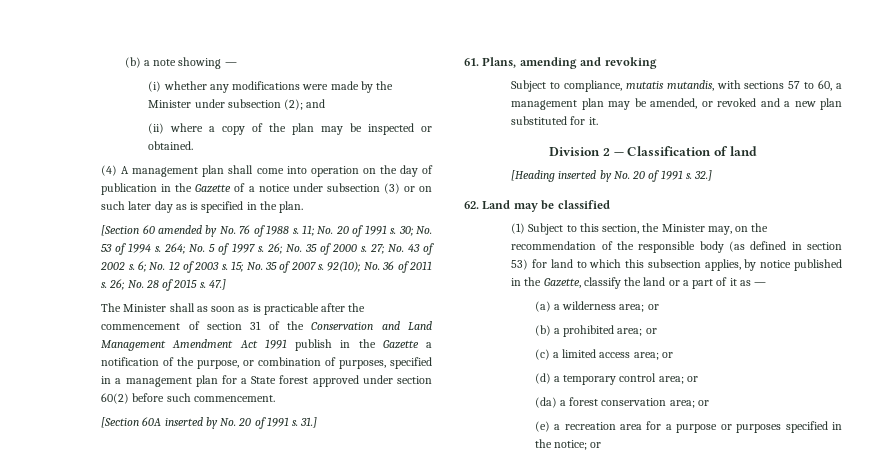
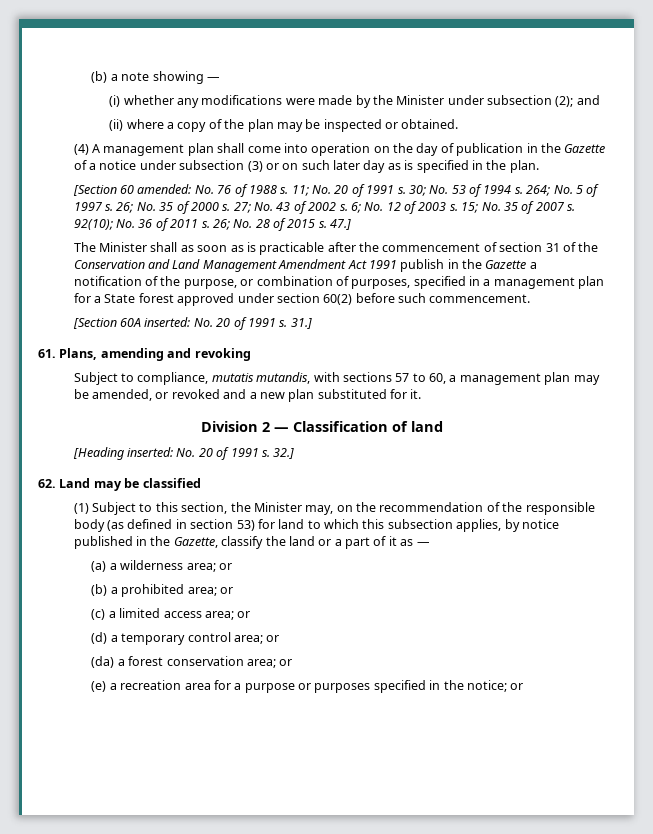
- [Section 60 amended by No. 76 of 1988 s.
+ [Section 60 amended: No. 76 of 1988 s.
- [Section 60A inserted by No. 20 of 1991 s.
+ [Section 60A inserted: No. 20 of 1991 s.
- [Heading inserted by No. 20 of 1991 s.
+ [Heading inserted: No. 20 of 1991 s.

